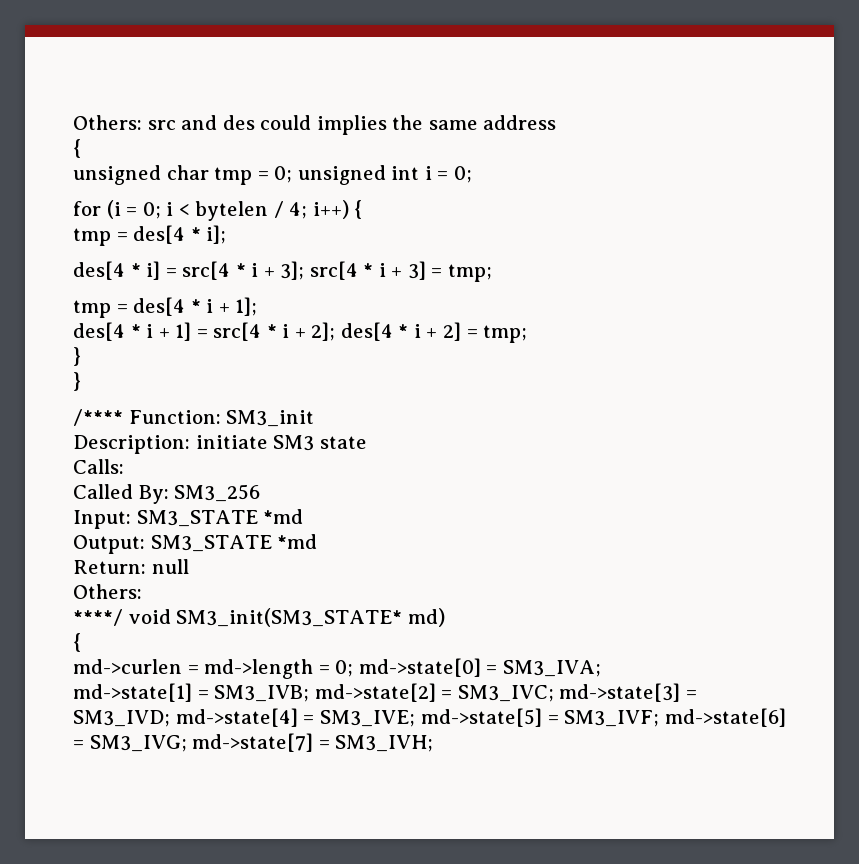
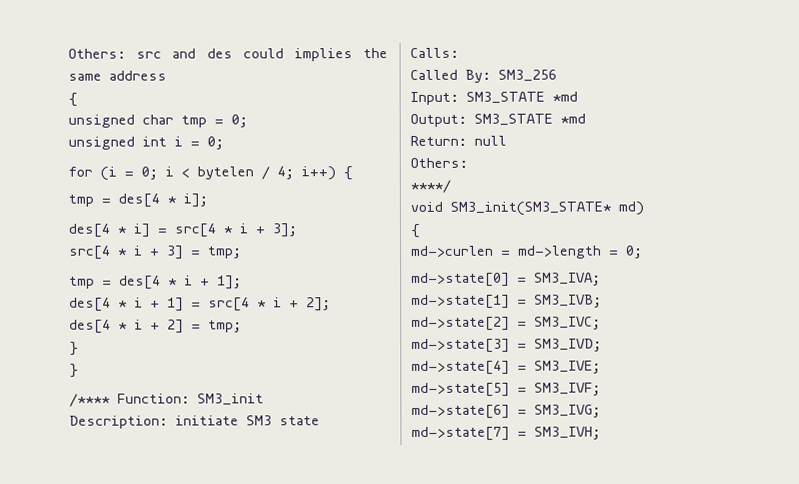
- unsigned char tmp = 0; unsigned int i = 0;
+ unsigned char tmp = 0;
+ unsigned int i = 0;
- des[4 * i] = src[4 * i + 3]; src[4 * i + 3] = tmp;
+ des[4 * i] = src[4 * i + 3];
+ src[4 * i + 3] = tmp;
- des[4 * i + 1] = src[4 * i + 2]; des[4 * i + 2] = tmp;
+ des[4 * i + 1] = src[4 * i + 2];
+ des[4 * i + 2] = tmp;
- ****/ void SM3_init(SM3_STATE* md)
+ ****/
+ void SM3_init(SM3_STATE* md)
- md->curlen = md->length = 0; md->state[0] = SM3_IVA;
+ md->curlen = md->length = 0;
+ md->state[0] = SM3_IVA;
- md->state[1] = SM3_IVB; md->state[2] = SM3_IVC; md->state[3] = SM3_IVD; md->state[4] = SM3_IVE; md->state[5] = SM3_IVF; md->state[6] = SM3_IVG; md->state[7] = SM3_IVH;
+ md->state[1] = SM3_IVB;
+ md->state[2] = SM3_IVC;
+ md->state[3] = SM3_IVD;
+ md->state[4] = SM3_IVE;
+ md->state[5] = SM3_IVF;
+ md->state[6] = SM3_IVG;
+ md->state[7] = SM3_IVH;

